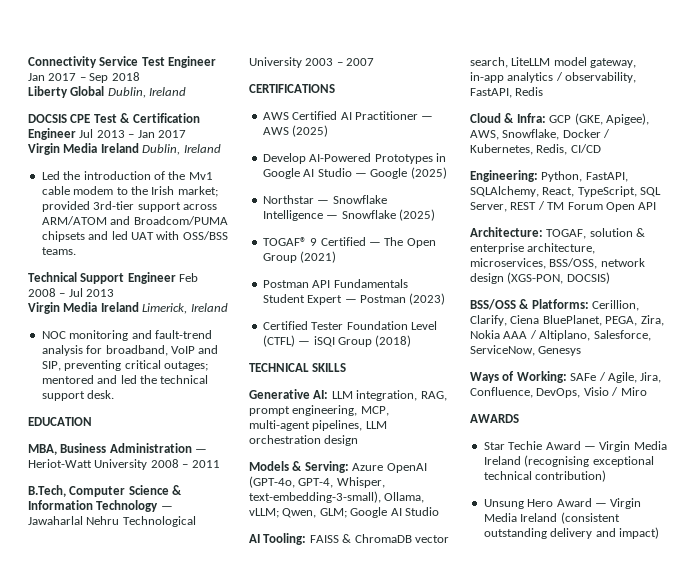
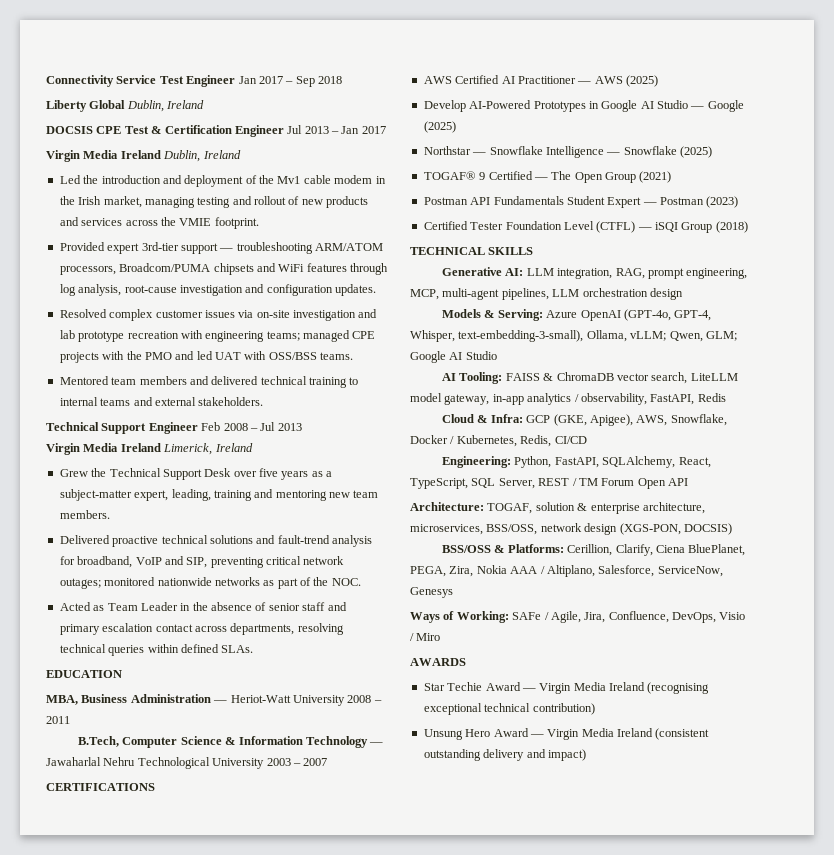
- Led the introduction of the Mv1 cable modem to the Irish market; provided 3rd-tier support across ARM/ATOM and Broadcom/PUMA chipsets and led UAT with OSS/BSS teams.
+ Led the introduction and deployment of the Mv1 cable modem in the Irish market, managing testing and rollout of new products and services across the VMIE footprint.
+ Provided expert 3rd-tier support — troubleshooting ARM/ATOM processors, Broadcom/PUMA chipsets and WiFi features through log analysis, root-cause investigation and configuration updates.
+ Resolved complex customer issues via on-site investigation and lab prototype recreation with engineering teams; managed CPE projects with the PMO and led UAT with OSS/BSS teams.
+ Mentored team members and delivered technical training to internal teams and external stakeholders.
- NOC monitoring and fault-trend analysis for broadband, VoIP and SIP, preventing critical outages; mentored and led the technical support desk.
+ Grew the Technical Support Desk over five years as a subject-matter expert, leading, training and mentoring new team members.
+ Delivered proactive technical solutions and fault-trend analysis for broadband, VoIP and SIP, preventing critical network outages; monitored nationwide networks as part of the NOC.
+ Acted as Team Leader in the absence of senior staff and primary escalation contact across departments, resolving technical queries within defined SLAs.

